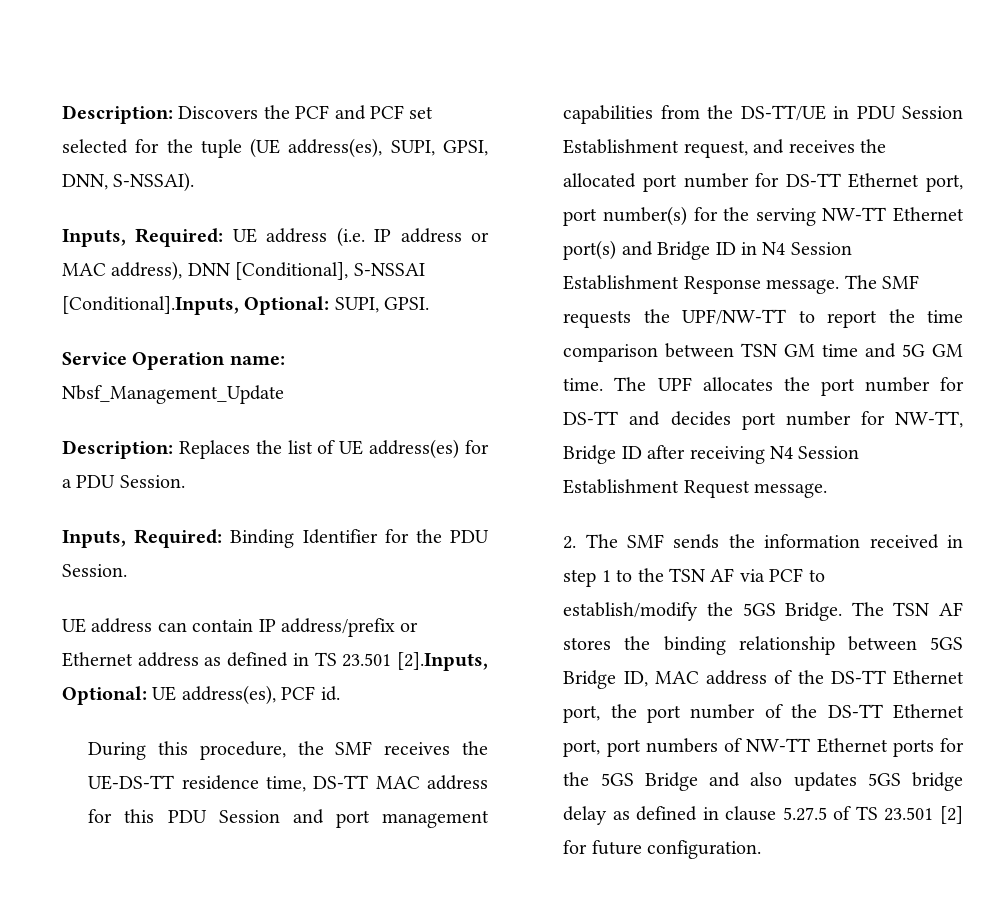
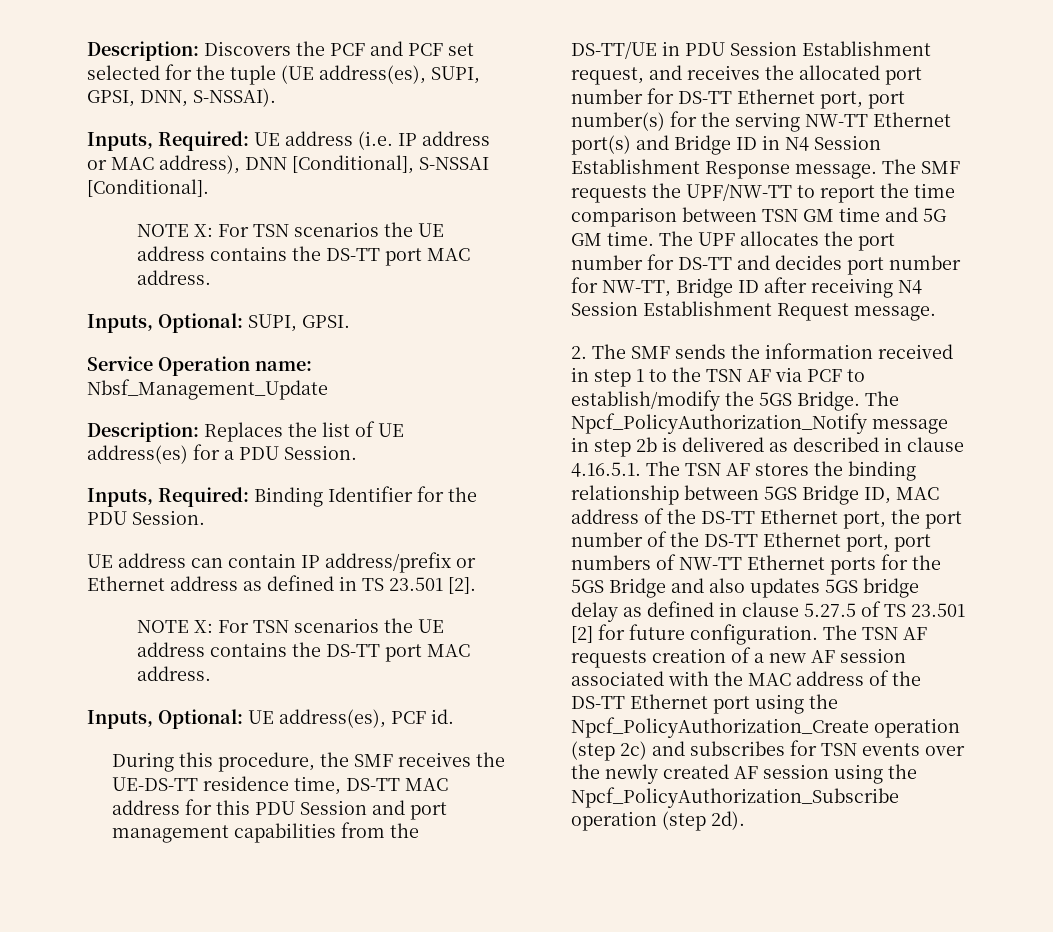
- Inputs, Required: UE address (i.e. IP address or MAC address), DNN [Conditional], S-NSSAI [Conditional].Inputs, Optional: SUPI, GPSI.
+ Inputs, Required: UE address (i.e. IP address or MAC address), DNN [Conditional], S-NSSAI [Conditional].
+ NOTE X: For TSN scenarios the UE address contains the DS-TT port MAC address.
+ Inputs, Optional: SUPI, GPSI.
- UE address can contain IP address/prefix or Ethernet address as defined in TS 23.501 [2].Inputs, Optional: UE address(es), PCF id.
+ UE address can contain IP address/prefix or Ethernet address as defined in TS 23.501 [2].
+ NOTE X: For TSN scenarios the UE address contains the DS-TT port MAC address.
+ Inputs, Optional: UE address(es), PCF id.
- The TSN AF stores the binding relationship between 5GS Bridge ID, MAC address of the DS-TT Ethernet port, the port number of the DS-TT Ethernet port, port numbers of NW-TT Ethernet ports for the 5GS Bridge and also updates 5GS bridge delay as defined in clause 5.27.5 of TS 23.501 [2] for future configuration.
+ The Npcf_PolicyAuthorization_Notify message in step 2b is delivered as described in clause 4.16.5.1. The TSN AF stores the binding relationship between 5GS Bridge ID, MAC address of the DS-TT Ethernet port, the port number of the DS-TT Ethernet port, port numbers of NW-TT Ethernet ports for the 5GS Bridge and also updates 5GS bridge delay as defined in clause 5.27.5 of TS 23.501 [2] for future configuration.
+ The TSN AF requests creation of a new AF session associated with the MAC address of the DS-TT Ethernet port using the Npcf_PolicyAuthorization_Create operation (step 2c) and subscribes for TSN events over the newly created AF session using the Npcf_PolicyAuthorization_Subscribe operation (step 2d).

